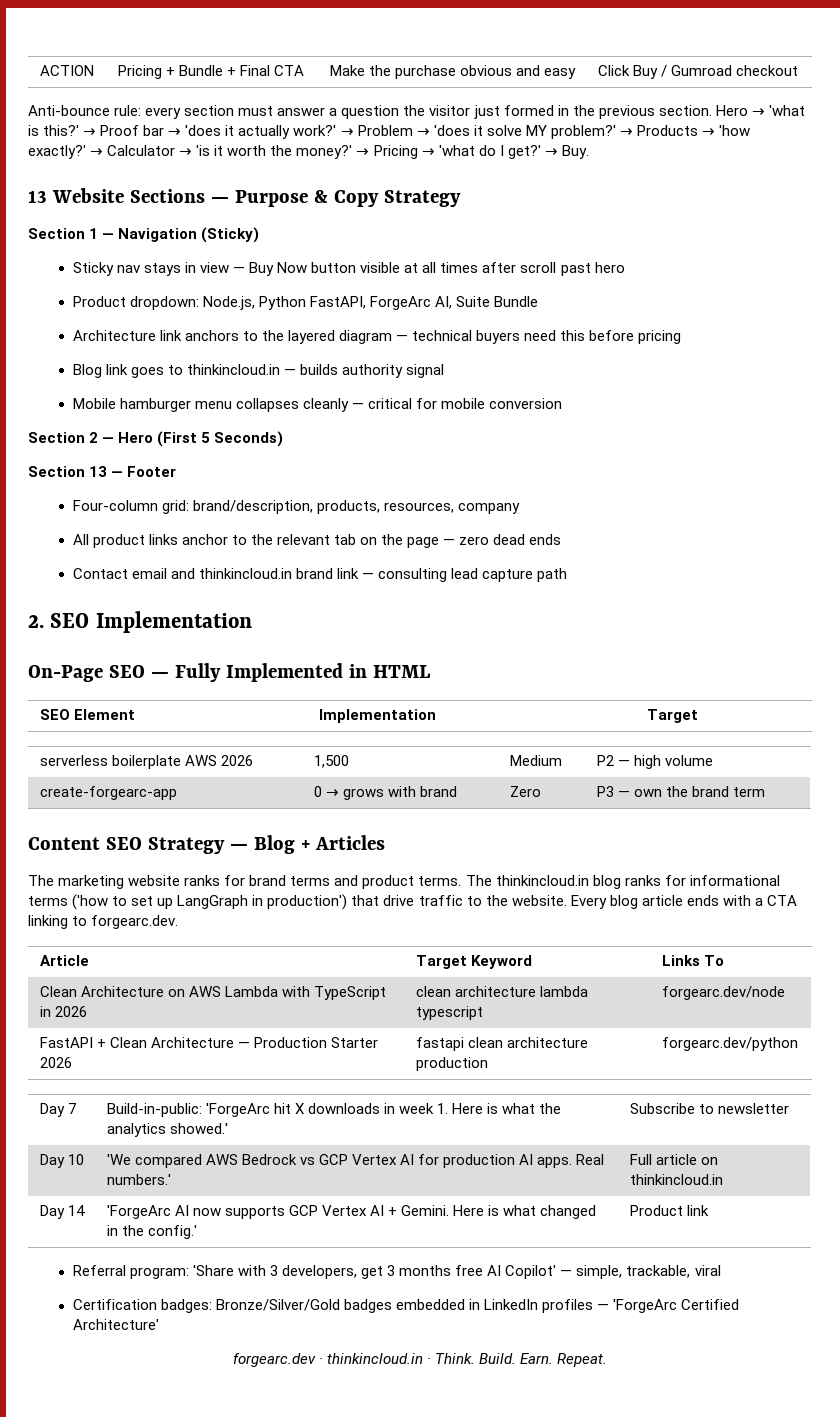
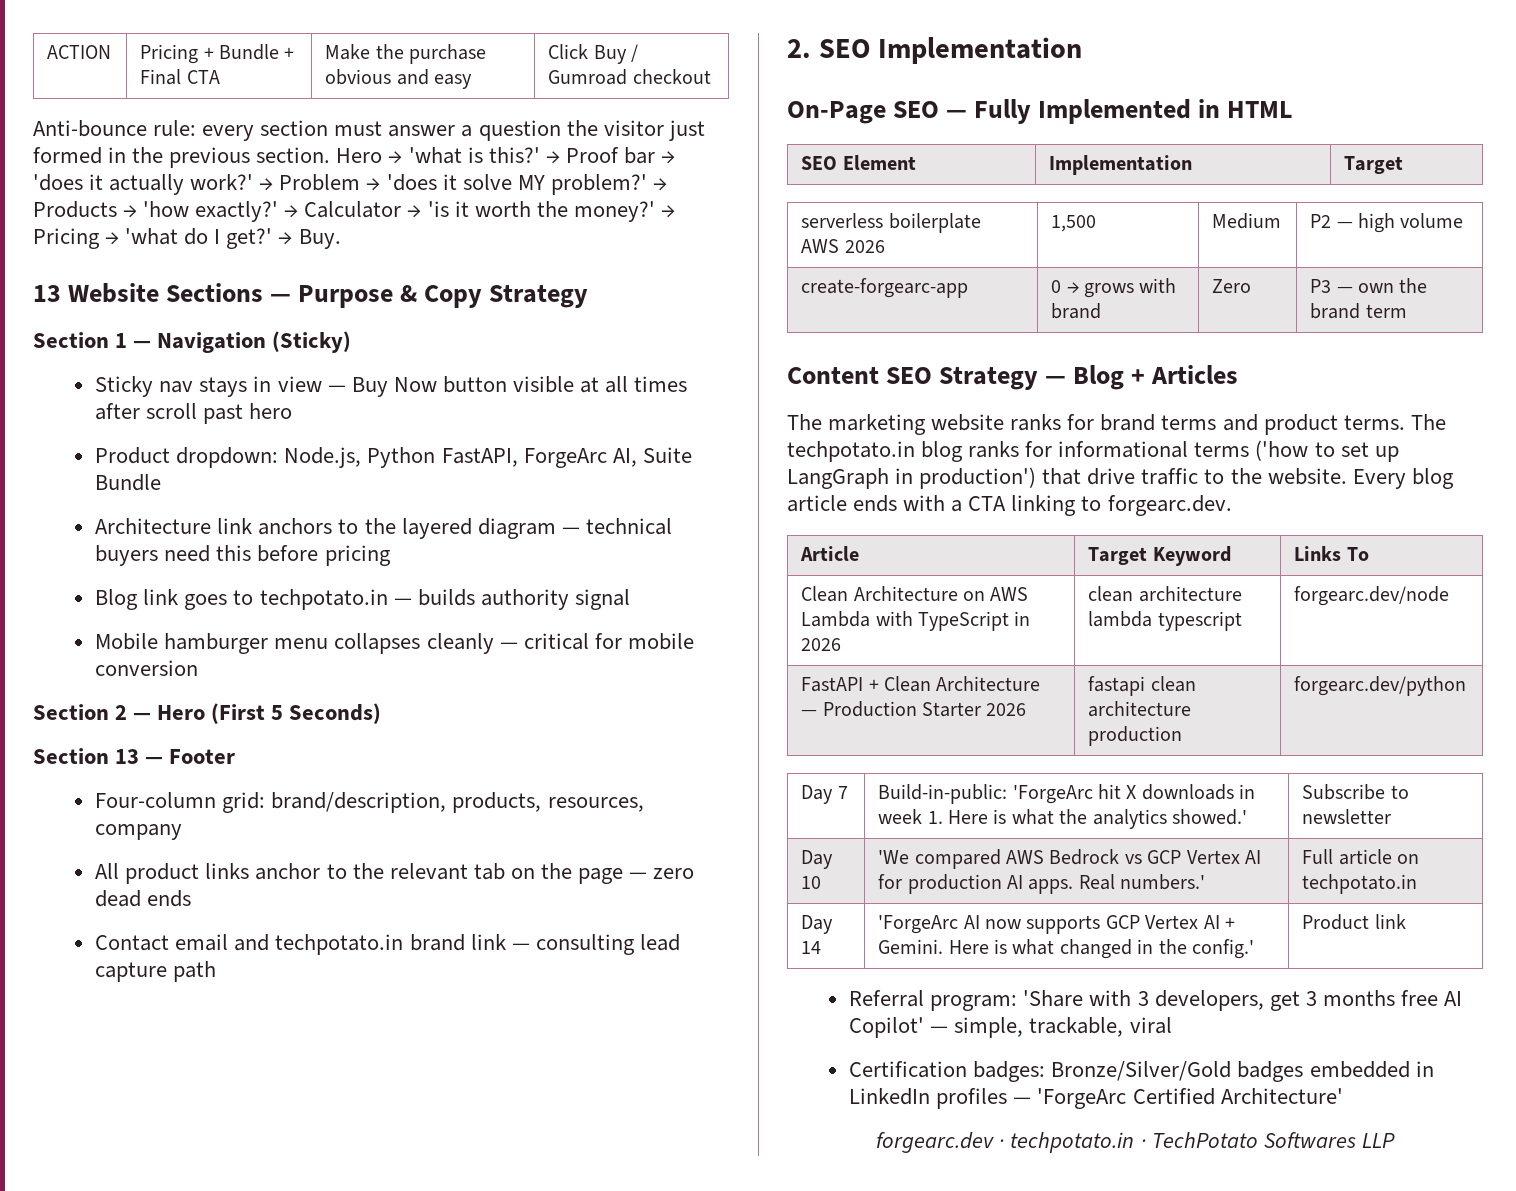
- Blog link goes to thinkincloud.in — builds authority signal
+ Blog link goes to techpotato.in — builds authority signal
- Contact email and thinkincloud.in brand link — consulting lead capture path
+ Contact email and techpotato.in brand link — consulting lead capture path
- The thinkincloud.in blog ranks for informational terms ('how to set up LangGraph in production') that drive traffic to the website.
+ The techpotato.in blog ranks for informational terms ('how to set up LangGraph in production') that drive traffic to the website.
- Day 10 | 'We compared AWS Bedrock vs GCP Vertex AI for production AI apps. Real numbers.' | Full article on thinkincloud.in
+ Day 10 | 'We compared AWS Bedrock vs GCP Vertex AI for production AI apps. Real numbers.' | Full article on techpotato.in
- forgearc.dev · thinkincloud.in · Think. Build. Earn. Repeat.
+ forgearc.dev · techpotato.in · TechPotato Softwares LLP

